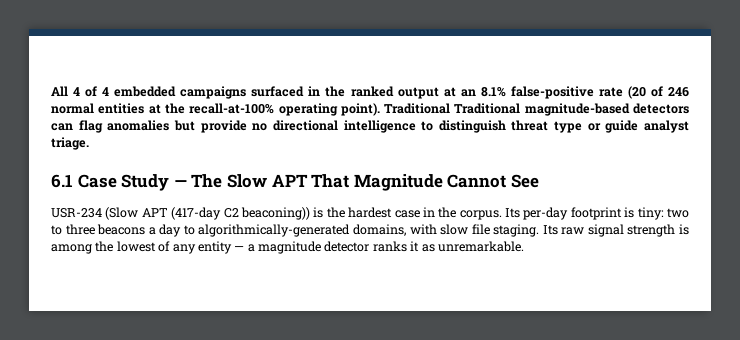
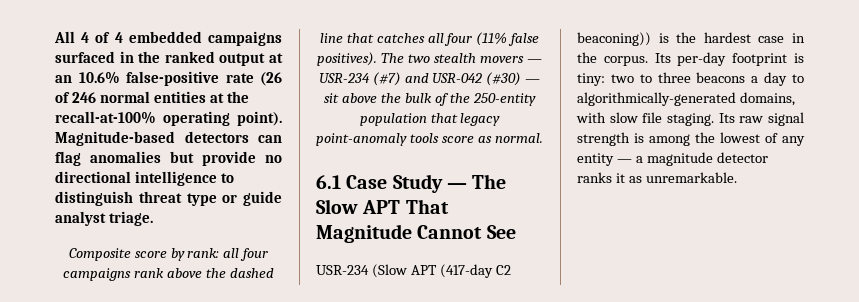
- All 4 of 4 embedded campaigns surfaced in the ranked output at an 8.1% false-positive rate (20 of 246 normal entities at the recall-at-100% operating point).
+ All 4 of 4 embedded campaigns surfaced in the ranked output at an 10.6% false-positive rate (26 of 246 normal entities at the recall-at-100% operating point).
- Traditional Traditional magnitude-based detectors can flag anomalies but provide no directional intelligence to distinguish threat type or guide analyst triage.
+ Magnitude-based detectors can flag anomalies but provide no directional intelligence to distinguish threat type or guide analyst triage.
+ Composite score by rank: all four campaigns rank above the dashed line that catches all four (11% false positives). The two stealth movers — USR-234 (#7) and USR-042 (#30) — sit above the bulk of the 250-entity population that legacy point-anomaly tools score as normal.

